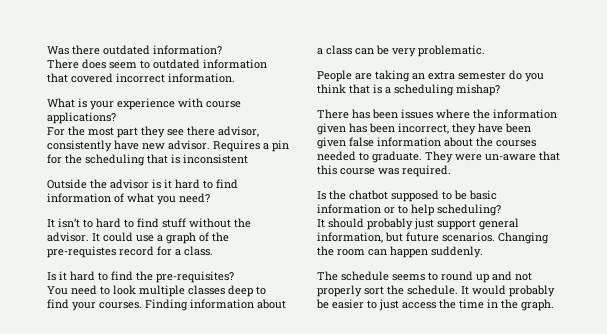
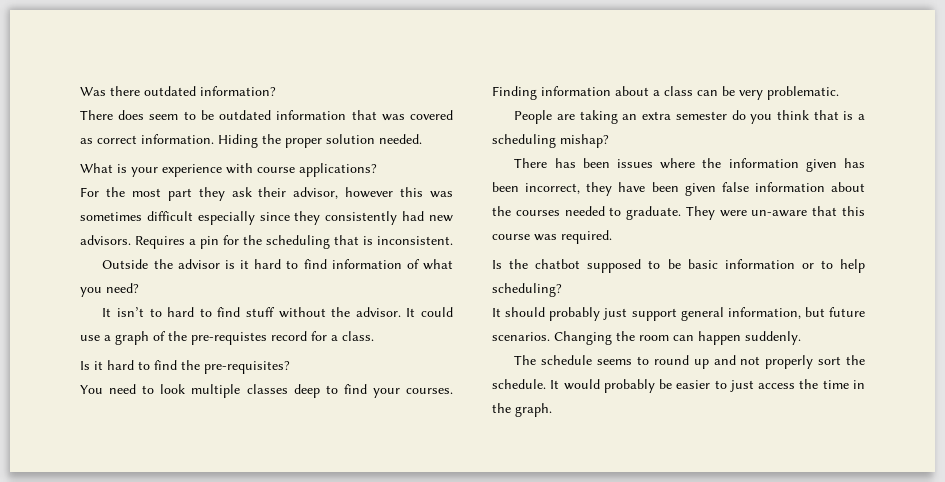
- There does seem to outdated information that covered incorrect information.
+ There does seem to be outdated information that was covered as correct information. Hiding the proper solution needed.
- For the most part they see there advisor, consistently have new advisor.
+ For the most part they ask their advisor, however this was sometimes difficult especially since they consistently had new advisors.
- Requires a pin for the scheduling that is inconsistent
+ Requires a pin for the scheduling that is inconsistent.

